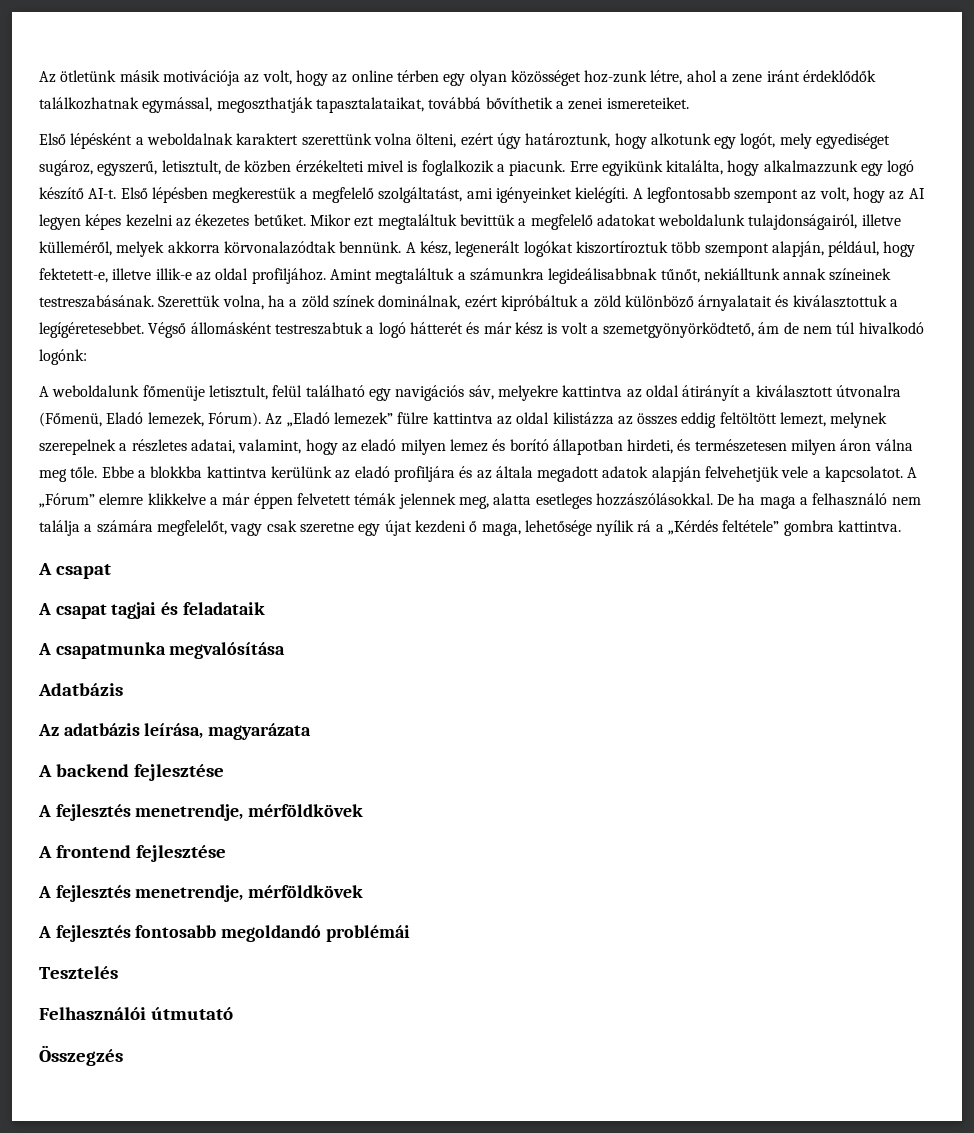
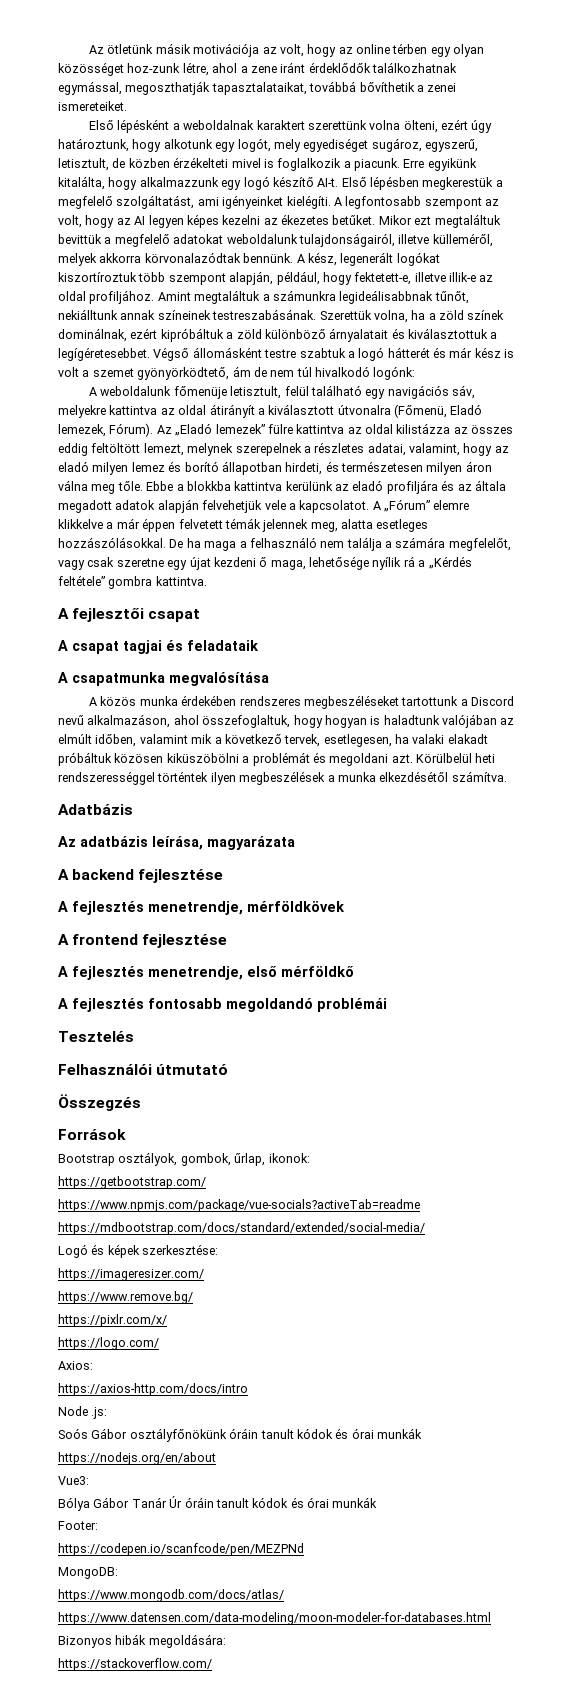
- Végső állomásként testreszabtuk a logó hátterét és már kész is volt a szemetgyönyörködtető, ám de nem túl hivalkodó logónk:
+ Végső állomásként testre szabtuk a logó hátterét és már kész is volt a szemet gyönyörködtető, ám de nem túl hivalkodó logónk:
  De ha maga a felhasználó nem találja a számára megfelelőt, vagy csak szeretne egy újat kezdeni ő maga, lehetősége nyílik rá a „Kérdés feltétele” gombra kattintva.
- A csapat
+ A fejlesztői csapat
+ A közös munka érdekében rendszeres megbeszéléseket tartottunk a Discord nevű alkalmazáson, ahol összefoglaltuk, hogy hogyan is haladtunk valójában az elmúlt időben, valamint mik a következő tervek, esetlegesen, ha valaki elakadt próbáltuk közösen kiküszöbölni a problémát és megoldani azt. Körülbelül heti rendszerességgel történtek ilyen megbeszélések a munka elkezdésétől számítva.
  A frontend fejlesztése
- A fejlesztés menetrendje, mérföldkövek
+ A fejlesztés menetrendje, első mérföldkő
+ Források
+ Bootstrap osztályok, gombok, űrlap, ikonok:
+ https://getbootstrap.com/
+ https://www.npmjs.com/package/vue-socials?activeTab=readme
+ https://mdbootstrap.com/docs/standard/extended/social-media/
+ Logó és képek szerkesztése:
+ https://imageresizer.com/
+ https://www.remove.bg/
+ https://pixlr.com/x/
+ https://logo.com/
+ Axios:
+ https://axios-http.com/docs/intro
+ Node .js:
+ Soós Gábor osztályfőnökünk óráin tanult kódok és órai munkák
+ https://nodejs.org/en/about
+ Vue3:
+ Bólya Gábor Tanár Úr óráin tanult kódok és órai munkák
+ Footer:
+ https://codepen.io/scanfcode/pen/MEZPNd
+ MongoDB:
+ https://www.mongodb.com/docs/atlas/
+ https://www.datensen.com/data-modeling/moon-modeler-for-databases.html
+ Bizonyos hibák megoldására:
+ https://stackoverflow.com/

